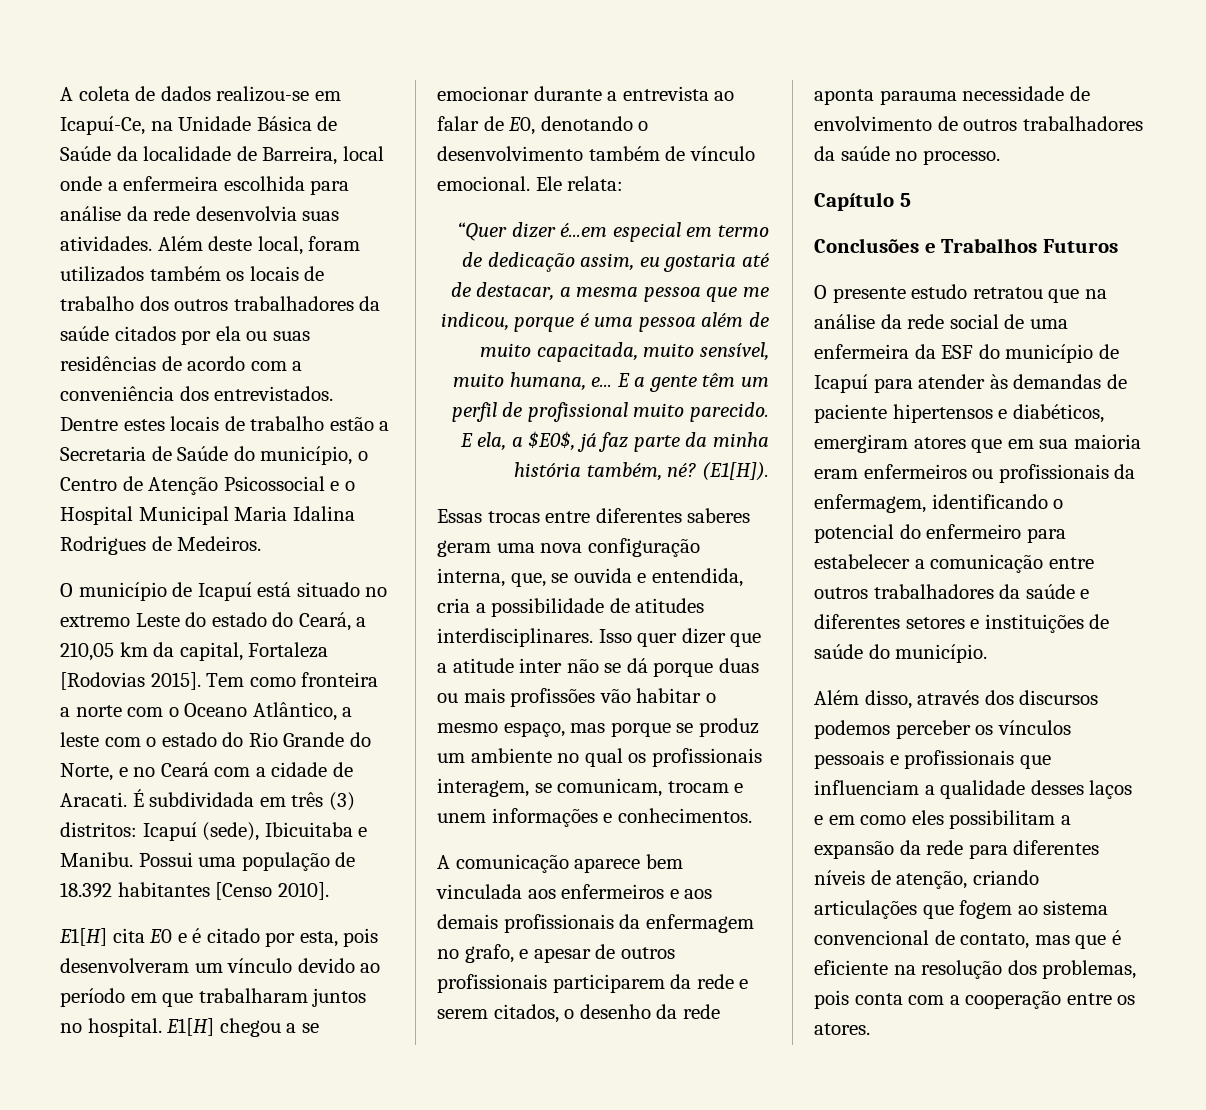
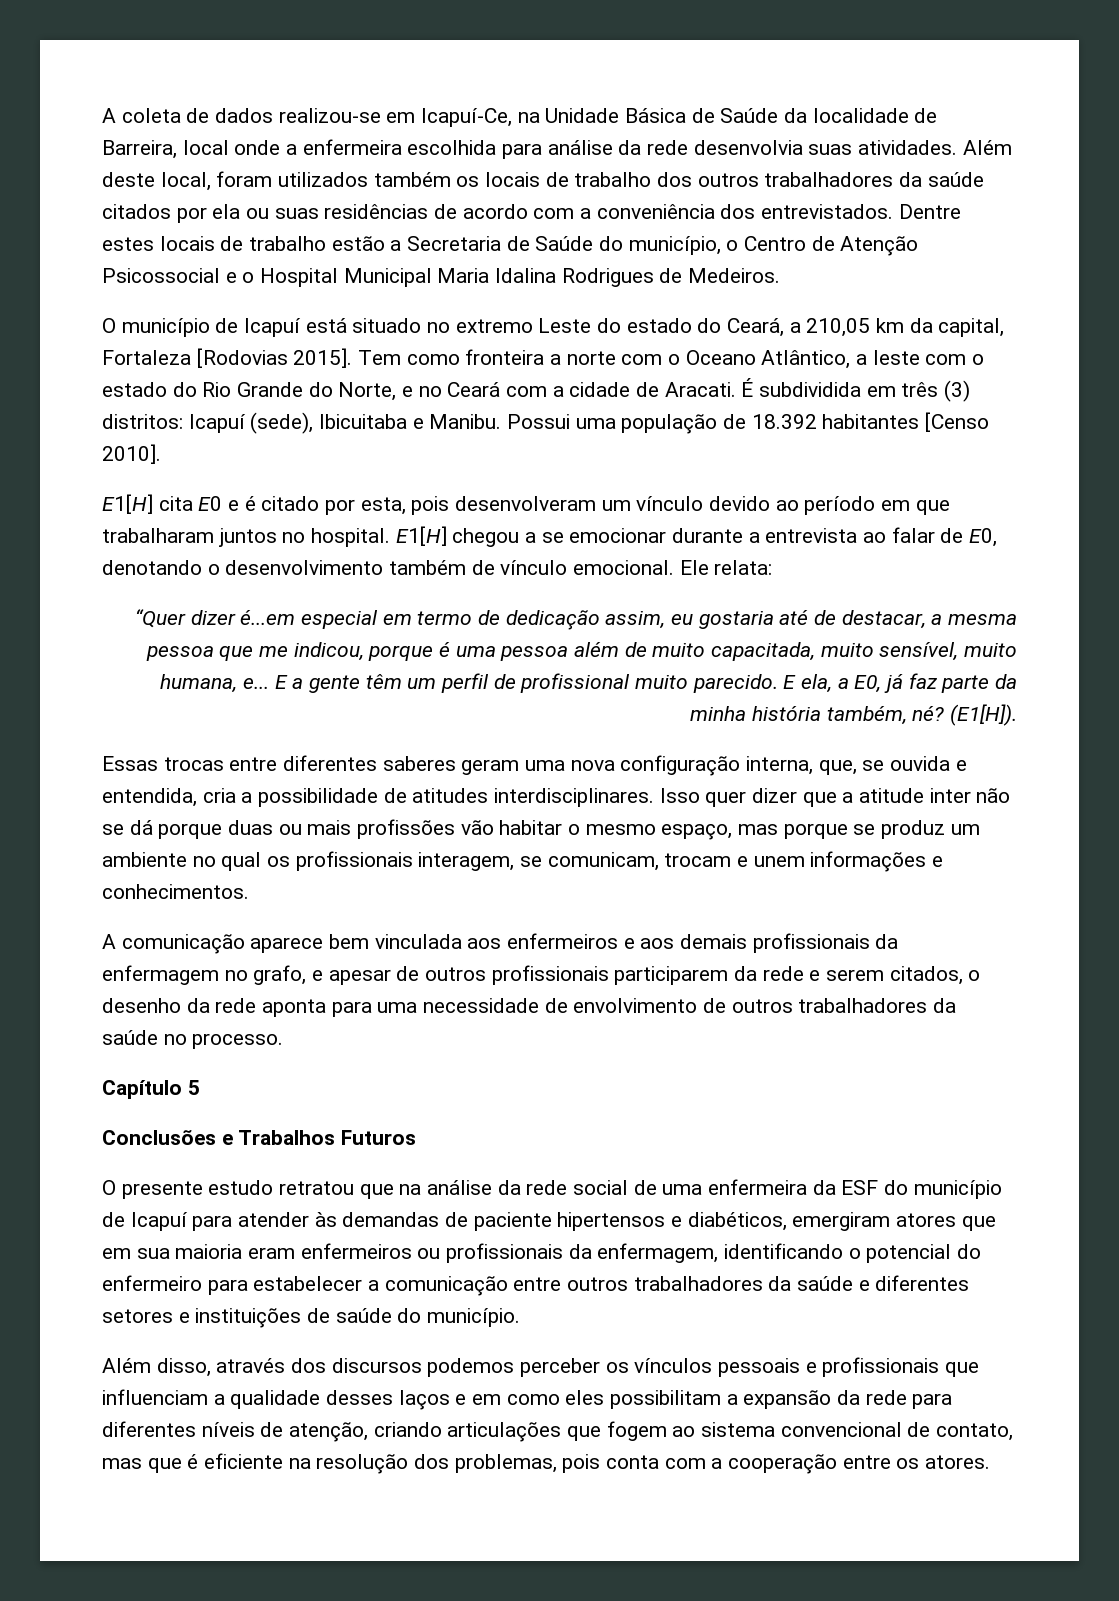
- É subdividada em três (3) distritos: Icapuí (sede), Ibicuitaba e Manibu.
+ É subdividida em três (3) distritos: Icapuí (sede), Ibicuitaba e Manibu.
- E ela, a $E0$, já faz parte da minha história também, né?
+ E ela, a E0, já faz parte da minha história também, né?
- A comunicação aparece bem vinculada aos enfermeiros e aos demais profissionais da enfermagem no grafo, e apesar de outros profissionais participarem da rede e serem citados, o desenho da rede aponta parauma necessidade de envolvimento de outros trabalhadores da saúde no processo.
+ A comunicação aparece bem vinculada aos enfermeiros e aos demais profissionais da enfermagem no grafo, e apesar de outros profissionais participarem da rede e serem citados, o desenho da rede aponta para uma necessidade de envolvimento de outros trabalhadores da saúde no processo.

